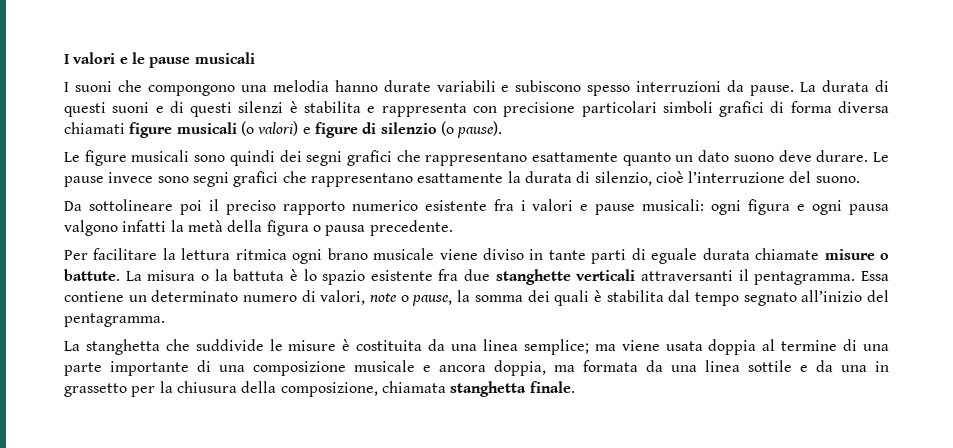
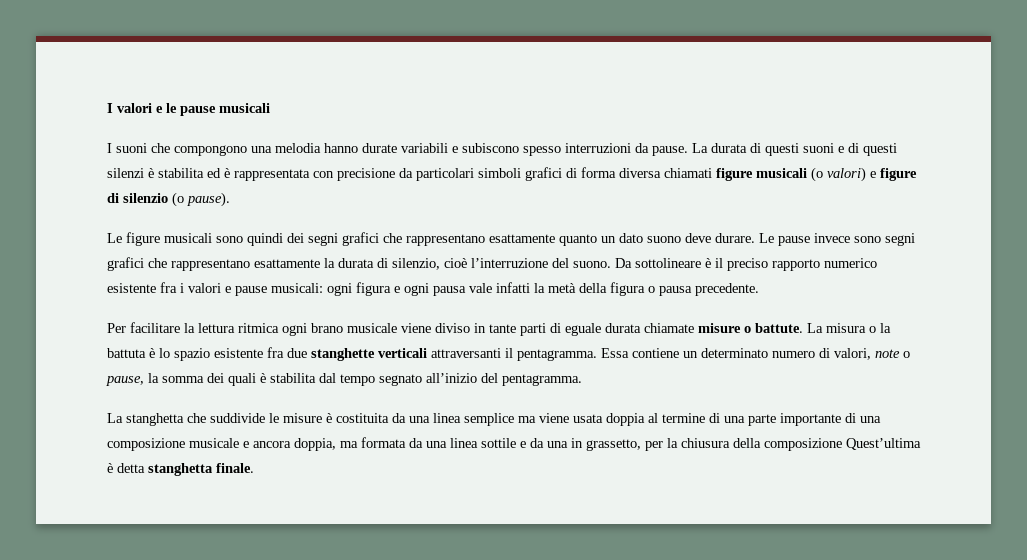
- La durata di questi suoni e di questi silenzi è stabilita e rappresenta con precisione particolari simboli grafici di forma diversa chiamati figure musicali (o valori) e figure di silenzio (o pause).
+ La durata di questi suoni e di questi silenzi è stabilita ed è rappresentata con precisione da particolari simboli grafici di forma diversa chiamati figure musicali (o valori) e figure di silenzio (o pause).
- Le pause invece sono segni grafici che rappresentano esattamente la durata di silenzio, cioè l’interruzione del suono.
- Da sottolineare poi il preciso rapporto numerico esistente fra i valori e pause musicali: ogni figura e ogni pausa valgono infatti la metà della figura o pausa precedente.
+ Le pause invece sono segni grafici che rappresentano esattamente la durata di silenzio, cioè l’interruzione del suono. Da sottolineare è il preciso rapporto numerico esistente fra i valori e pause musicali: ogni figura e ogni pausa vale infatti la metà della figura o pausa precedente.
- La stanghetta che suddivide le misure è costituita da una linea semplice; ma viene usata doppia al termine di una parte importante di una composizione musicale e ancora doppia, ma formata da una linea sottile e da una in grassetto per la chiusura della composizione, chiamata stanghetta finale.
+ La stanghetta che suddivide le misure è costituita da una linea semplice ma viene usata doppia al termine di una parte importante di una composizione musicale e ancora doppia, ma formata da una linea sottile e da una in grassetto, per la chiusura della composizione Quest’ultima è detta stanghetta finale.

